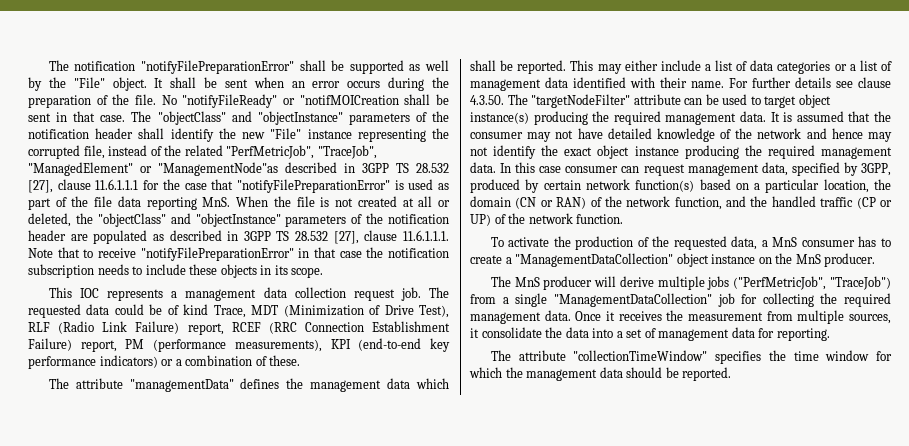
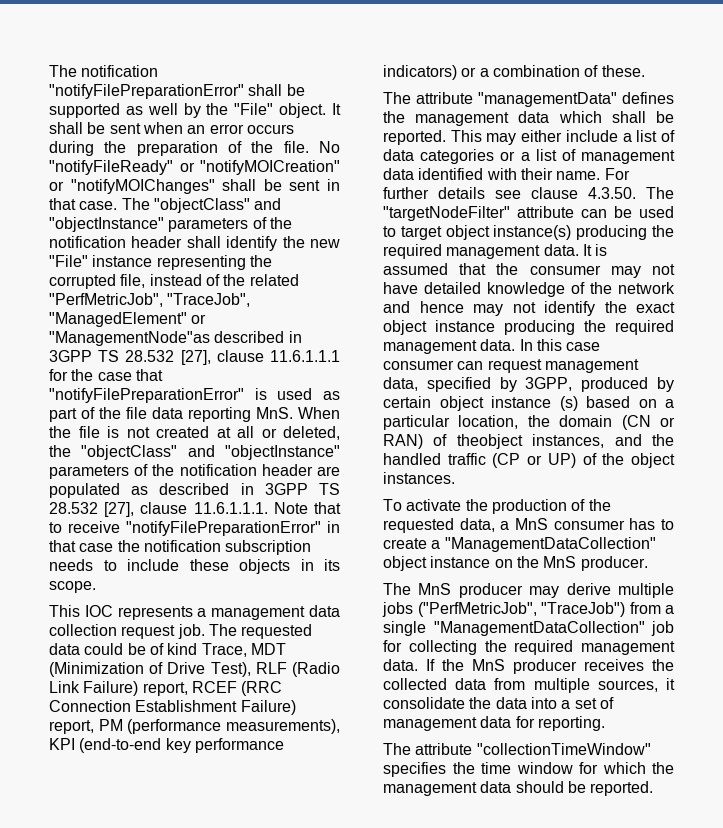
- No "notifyFileReady" or "notifMOICreation shall be sent in that case.
+ No "notifyFileReady" or "notifyMOICreation" or "notifyMOIChanges" shall be sent in that case.
- In this case consumer can request management data, specified by 3GPP, produced by certain network function(s) based on a particular location, the domain (CN or RAN) of the network function, and the handled traffic (CP or UP) of the network function.
+ In this case consumer can request management data, specified by 3GPP, produced by certain object instance (s) based on a particular location, the domain (CN or RAN) of theobject instances, and the handled traffic (CP or UP) of the object instances.
- The MnS producer will derive multiple jobs ("PerfMetricJob", "TraceJob") from a single "ManagementDataCollection" job for collecting the required management data.
+ The MnS producer may derive multiple jobs ("PerfMetricJob", "TraceJob") from a single "ManagementDataCollection" job for collecting the required management data.
- Once it receives the measurement from multiple sources, it consolidate the data into a set of management data for reporting.
+ If the MnS producer receives the collected data from multiple sources, it consolidate the data into a set of management data for reporting.

